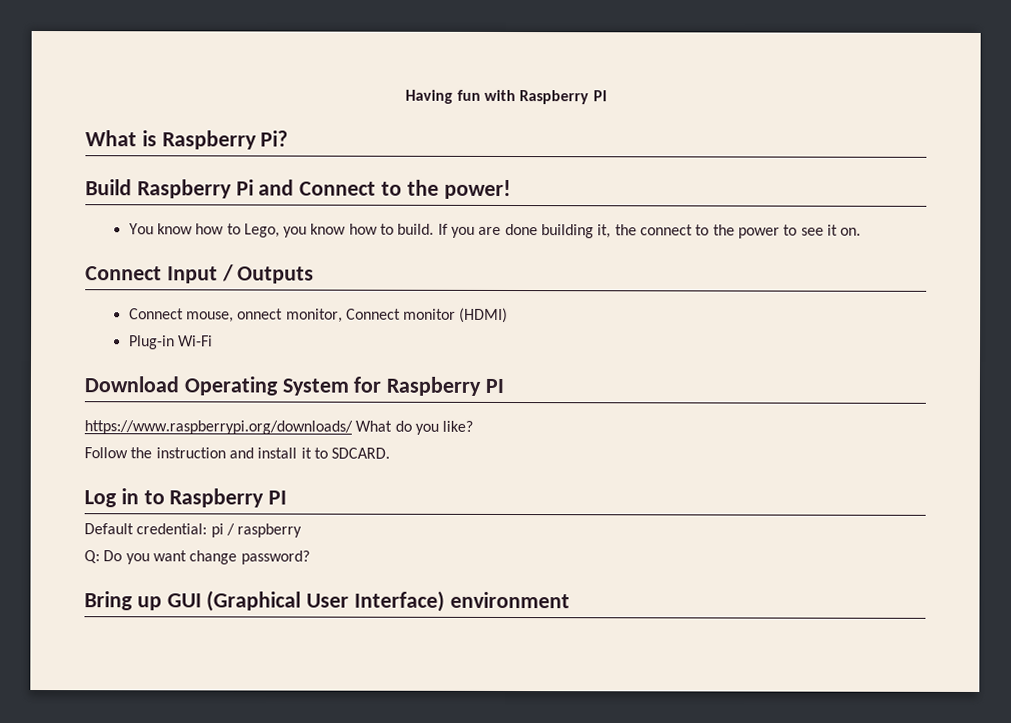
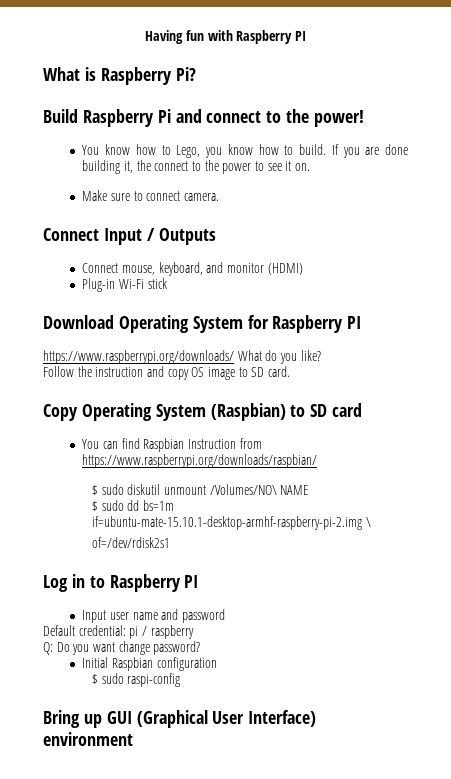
- Build Raspberry Pi and Connect to the power!
+ Build Raspberry Pi and connect to the power!
+ Make sure to connect camera.
- Connect mouse, onnect monitor, Connect monitor (HDMI)
+ Connect mouse, keyboard, and monitor (HDMI)
- Plug-in Wi-Fi
+ Plug-in Wi-Fi stick
- Follow the instruction and install it to SDCARD.
+ Follow the instruction and copy OS image to SD card.
+ Copy Operating System (Raspbian) to SD card
+ You can find Raspbian Instruction from https://www.raspberrypi.org/downloads/raspbian/
+ $ sudo diskutil unmount /Volumes/NO\ NAME
+ $ sudo dd bs=1m if=ubuntu-mate-15.10.1-desktop-armhf-raspberry-pi-2.img \
+ of=/dev/rdisk2s1
+ Input user name and password
+ Initial Raspbian configuration
+ $ sudo raspi-config

